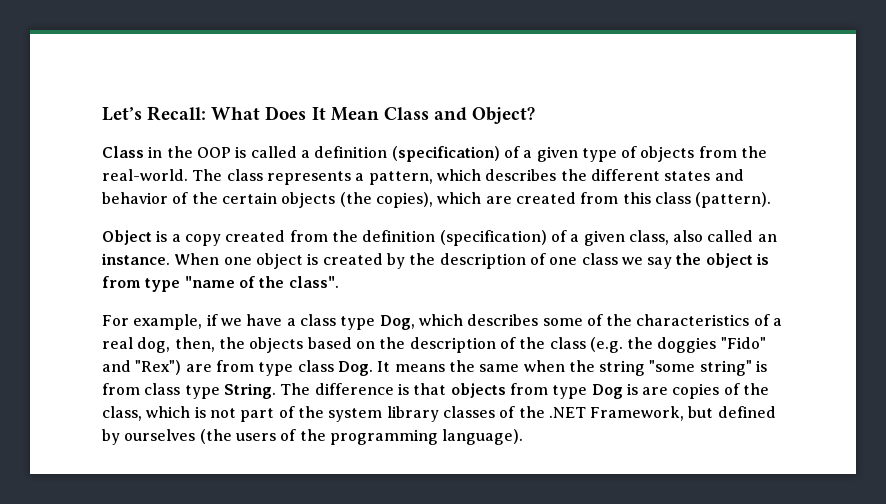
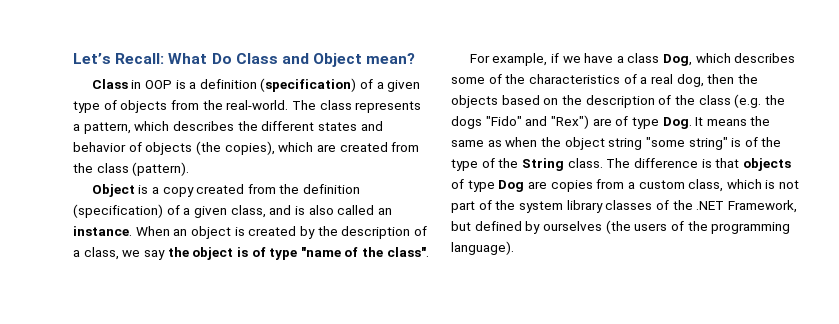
- Let’s Recall: What Does It Mean Class and Object?
+ Let’s Recall: What Do Class and Object mean?
- Class in the OOP is called a definition (specification) of a given type of objects from the real-world.
+ Class in OOP is a definition (specification) of a given type of objects from the real-world.
- The class represents a pattern, which describes the different states and behavior of the certain objects (the copies), which are created from this class (pattern).
+ The class represents a pattern, which describes the different states and behavior of objects (the copies), which are created from the class (pattern).
- Object is a copy created from the definition (specification) of a given class, also called an instance.
+ Object is a copy created from the definition (specification) of a given class, and is also called an instance.
- When one object is created by the description of one class we say the object is from type "name of the class".
+ When an object is created by the description of a class, we say the object is of type "name of the class".
- For example, if we have a class type Dog, which describes some of the characteristics of a real dog, then, the objects based on the description of the class (e.g. the doggies "Fido" and "Rex") are from type class Dog. It means the same when the string "some string" is from class type String.
+ For example, if we have a class Dog, which describes some of the characteristics of a real dog, then the objects based on the description of the class (e.g. the dogs "Fido" and "Rex") are of type Dog. It means the same as when the object string "some string" is of the type of the String class.
- The difference is that objects from type Dog is are copies of the class, which is not part of the system library classes of the .NET Framework, but defined by ourselves (the users of the programming language).
+ The difference is that objects of type Dog are copies from a custom class, which is not part of the system library classes of the .NET Framework, but defined by ourselves (the users of the programming language).

